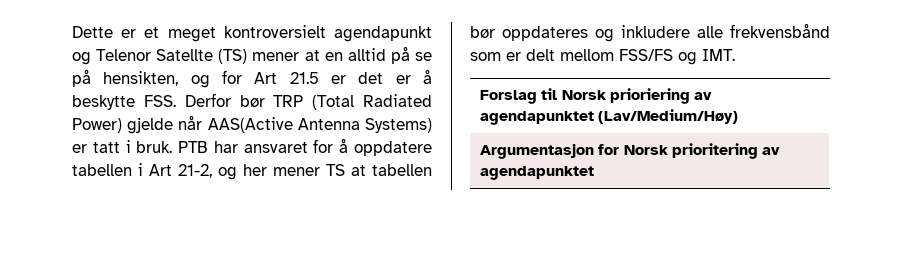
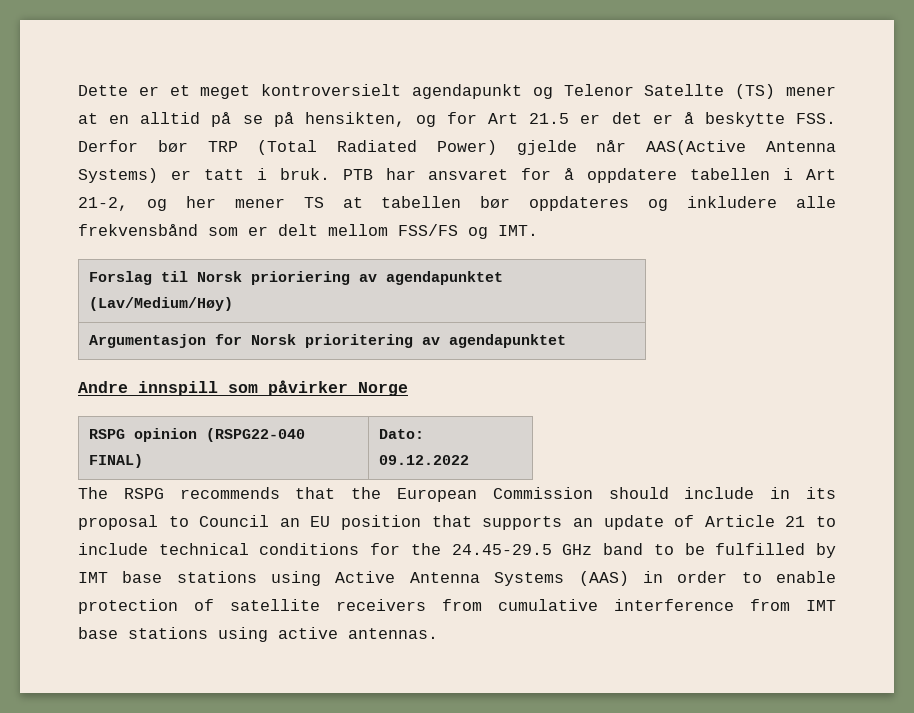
+ Andre innspill som påvirker Norge
+ RSPG opinion (RSPG22-040 FINAL) | Dato: 09.12.2022
+ The RSPG recommends that the European Commission should include in its proposal to Council an EU position that supports an update of Article 21 to include technical conditions for the 24.45-29.5 GHz band to be fulfilled by IMT base stations using Active Antenna Systems (AAS) in order to enable protection of satellite receivers from cumulative interference from IMT base stations using active antennas.

